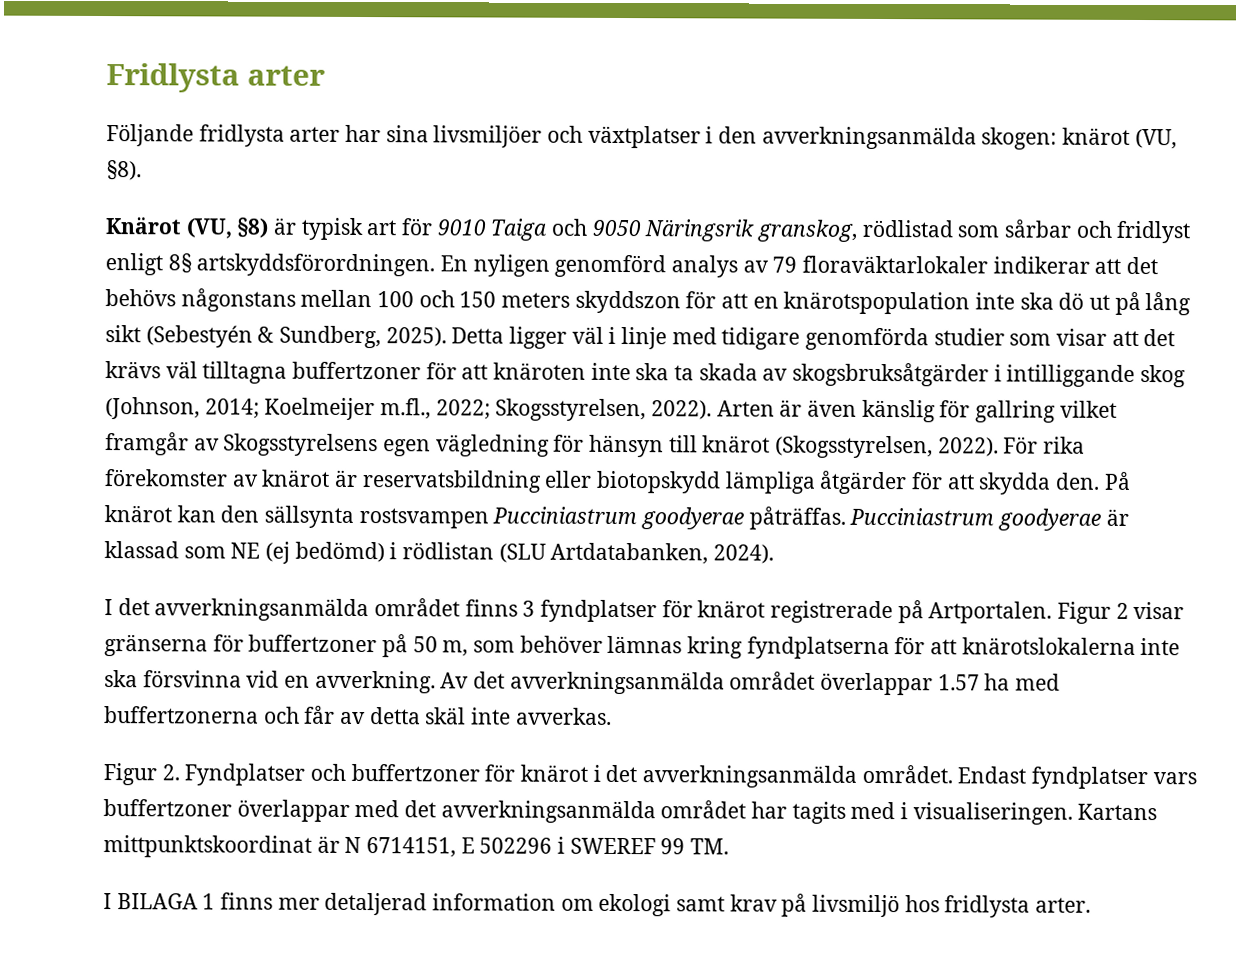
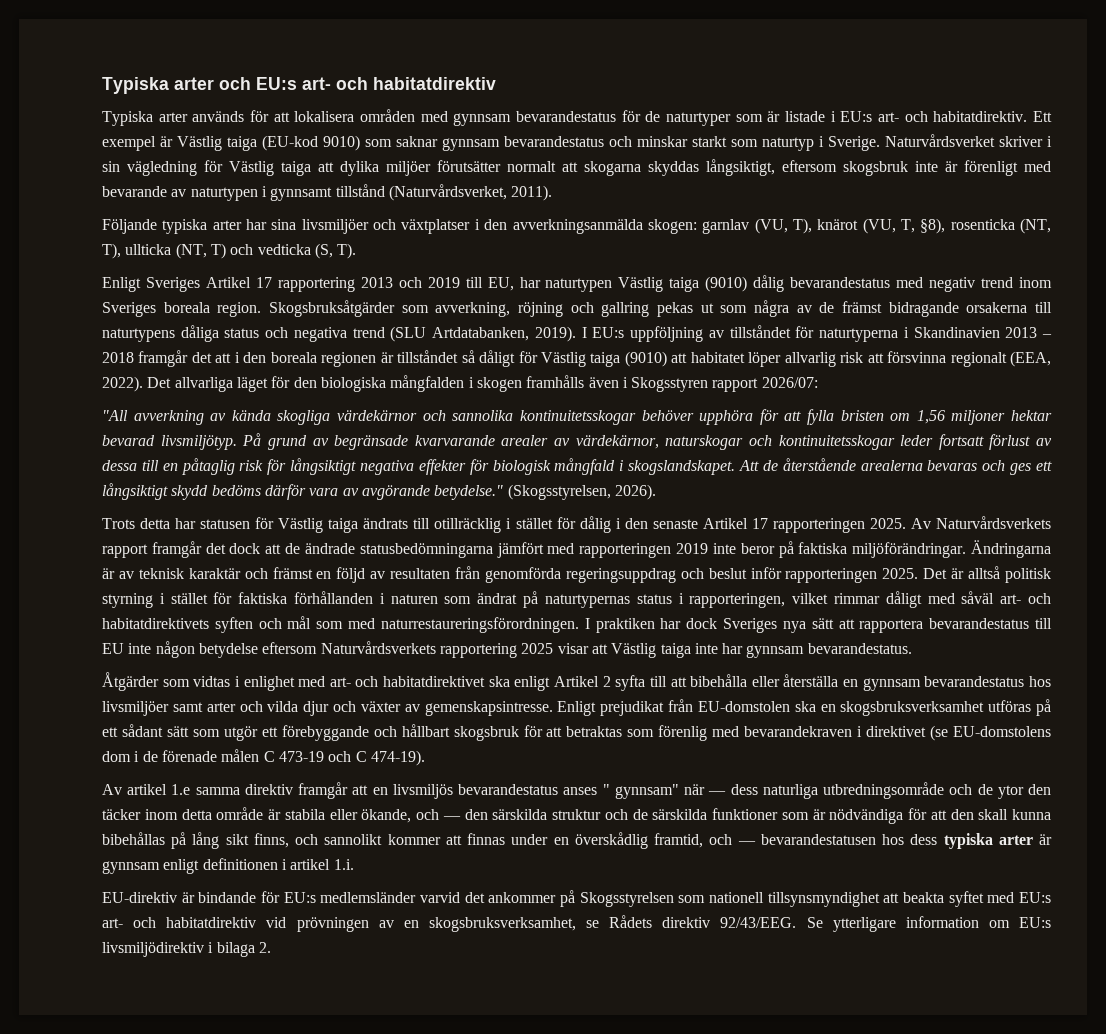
- Fridlysta arter
+ Typiska arter och EU:s art- och habitatdirektiv
+ Typiska arter används för att lokalisera områden med gynnsam bevarandestatus för de naturtyper som är listade i EU:s art- och habitatdirektiv. Ett exempel är Västlig taiga (EU-kod 9010) som saknar gynnsam bevarandestatus och minskar starkt som naturtyp i Sverige. Naturvårdsverket skriver i sin vägledning för Västlig taiga att dylika miljöer förutsätter normalt att skogarna skyddas långsiktigt, eftersom skogsbruk inte är förenligt med bevarande av naturtypen i gynnsamt tillstånd (Naturvårdsverket, 2011).
- Följande fridlysta arter har sina livsmiljöer och växtplatser i den avverkningsanmälda skogen: knärot (VU, §8).
- Knärot (VU, §8) är typisk art för 9010 Taiga och 9050 Näringsrik granskog, rödlistad som sårbar och fridlyst enligt 8§ artskyddsförordningen. En nyligen genomförd analys av 79 floraväktarlokaler indikerar att det behövs någonstans mellan 100 och 150 meters skyddszon för att en knärotspopulation inte ska dö ut på lång sikt (Sebestyén & Sundberg, 2025). Detta ligger väl i linje med tidigare genomförda studier som visar att det krävs väl tilltagna buffertzoner för att knäroten inte ska ta skada av skogsbruksåtgärder i intilliggande skog (Johnson, 2014; Koelmeijer m.fl., 2022; Skogsstyrelsen, 2022). Arten är även känslig för gallring vilket framgår av Skogsstyrelsens egen vägledning för hänsyn till knärot (Skogsstyrelsen, 2022). För rika förekomster av knärot är reservatsbildning eller biotopskydd lämpliga åtgärder för att skydda den. På knärot kan den sällsynta rostsvampen Pucciniastrum goodyerae påträffas. Pucciniastrum goodyerae är klassad som NE (ej bedömd) i rödlistan (SLU Artdatabanken, 2024).
- I det avverkningsanmälda området finns 3 fyndplatser för knärot registrerade på Artportalen. Figur 2 visar gränserna för buffertzoner på 50 m, som behöver lämnas kring fyndplatserna för att knärotslokalerna inte ska försvinna vid en avverkning. Av det avverkningsanmälda området överlappar 1.57 ha med buffertzonerna och får av detta skäl inte avverkas.
- Figur 2. Fyndplatser och buffertzoner för knärot i det avverkningsanmälda området. Endast fyndplatser vars buffertzoner överlappar med det avverkningsanmälda området har tagits med i visualiseringen. Kartans mittpunktskoordinat är N 6714151, E 502296 i SWEREF 99 TM.
- I BILAGA 1 finns mer detaljerad information om ekologi samt krav på livsmiljö hos fridlysta arter.
+ Följande typiska arter har sina livsmiljöer och växtplatser i den avverkningsanmälda skogen: garnlav (VU, T), knärot (VU, T, §8), rosenticka (NT, T), ullticka (NT, T) och vedticka (S, T).
+ Enligt Sveriges Artikel 17 rapportering 2013 och 2019 till EU, har naturtypen Västlig taiga (9010) dålig bevarandestatus med negativ trend inom Sveriges boreala region. Skogsbruksåtgärder som avverkning, röjning och gallring pekas ut som några av de främst bidragande orsakerna till naturtypens dåliga status och negativa trend (SLU Artdatabanken, 2019). I EU:s uppföljning av tillståndet för naturtyperna i Skandinavien 2013 – 2018 framgår det att i den boreala regionen är tillståndet så dåligt för Västlig taiga (9010) att habitatet löper allvarlig risk att försvinna regionalt (EEA, 2022). Det allvarliga läget för den biologiska mångfalden i skogen framhålls även i Skogsstyren rapport 2026/07:
+ "All avverkning av kända skogliga värdekärnor och sannolika kontinuitetsskogar behöver upphöra för att fylla bristen om 1,56 miljoner hektar bevarad livsmiljötyp. På grund av begränsade kvarvarande arealer av värdekärnor, naturskogar och kontinuitetsskogar leder fortsatt förlust av dessa till en påtaglig risk för långsiktigt negativa effekter för biologisk mångfald i skogslandskapet. Att de återstående arealerna bevaras och ges ett långsiktigt skydd bedöms därför vara av avgörande betydelse." (Skogsstyrelsen, 2026).
+ Trots detta har statusen för Västlig taiga ändrats till otillräcklig i stället för dålig i den senaste Artikel 17 rapporteringen 2025. Av Naturvårdsverkets rapport framgår det dock att de ändrade statusbedömningarna jämfört med rapporteringen 2019 inte beror på faktiska miljöförändringar. Ändringarna är av teknisk karaktär och främst en följd av resultaten från genomförda regeringsuppdrag och beslut inför rapporteringen 2025. Det är alltså politisk styrning i stället för faktiska förhållanden i naturen som ändrat på naturtypernas status i rapporteringen, vilket rimmar dåligt med såväl art- och habitatdirektivets syften och mål som med naturrestaureringsförordningen. I praktiken har dock Sveriges nya sätt att rapportera bevarandestatus till EU inte någon betydelse eftersom Naturvårdsverkets rapportering 2025 visar att Västlig taiga inte har gynnsam bevarandestatus.
+ Åtgärder som vidtas i enlighet med art- och habitatdirektivet ska enligt Artikel 2 syfta till att bibehålla eller återställa en gynnsam bevarandestatus hos livsmiljöer samt arter och vilda djur och växter av gemenskapsintresse. Enligt prejudikat från EU-domstolen ska en skogsbruksverksamhet utföras på ett sådant sätt som utgör ett förebyggande och hållbart skogsbruk för att betraktas som förenlig med bevarandekraven i direktivet (se EU-domstolens dom i de förenade målen C 473-19 och C 474-19).
+ Av artikel 1.e samma direktiv framgår att en livsmiljös bevarandestatus anses " gynnsam" när — dess naturliga utbredningsområde och de ytor den täcker inom detta område är stabila eller ökande, och — den särskilda struktur och de särskilda funktioner som är nödvändiga för att den skall kunna bibehållas på lång sikt finns, och sannolikt kommer att finnas under en överskådlig framtid, och — bevarandestatusen hos dess typiska arter är gynnsam enligt definitionen i artikel 1.i.
+ EU-direktiv är bindande för EU:s medlemsländer varvid det ankommer på Skogsstyrelsen som nationell tillsynsmyndighet att beakta syftet med EU:s art- och habitatdirektiv vid prövningen av en skogsbruksverksamhet, se Rådets direktiv 92/43/EEG. Se ytterligare information om EU:s livsmiljödirektiv i bilaga 2.

